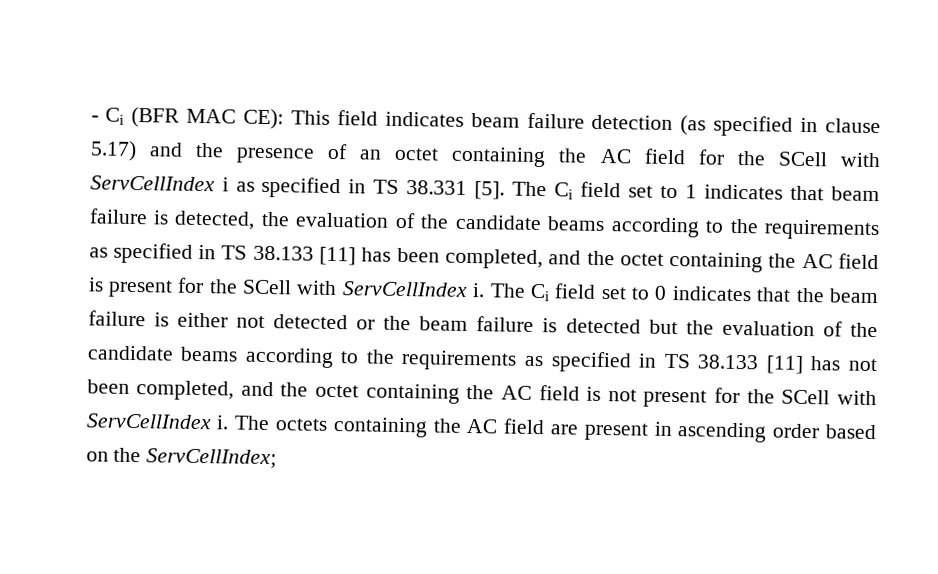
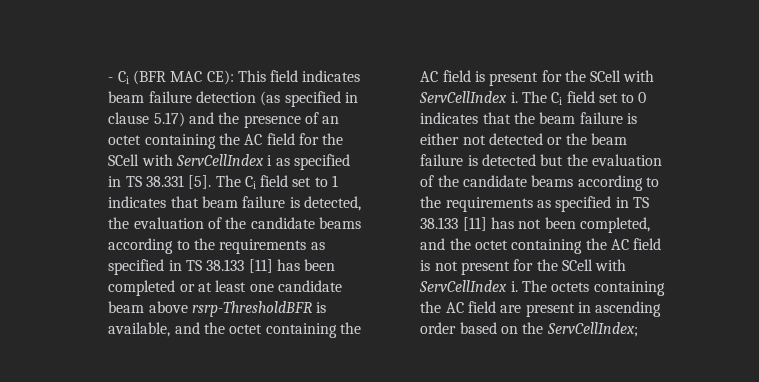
- The Ci field set to 1 indicates that beam failure is detected, the evaluation of the candidate beams according to the requirements as specified in TS 38.133 [11] has been completed, and the octet containing the AC field is present for the SCell with ServCellIndex i.
+ The Ci field set to 1 indicates that beam failure is detected, the evaluation of the candidate beams according to the requirements as specified in TS 38.133 [11] has been completed or at least one candidate beam above rsrp-ThresholdBFR is available, and the octet containing the AC field is present for the SCell with ServCellIndex i.

